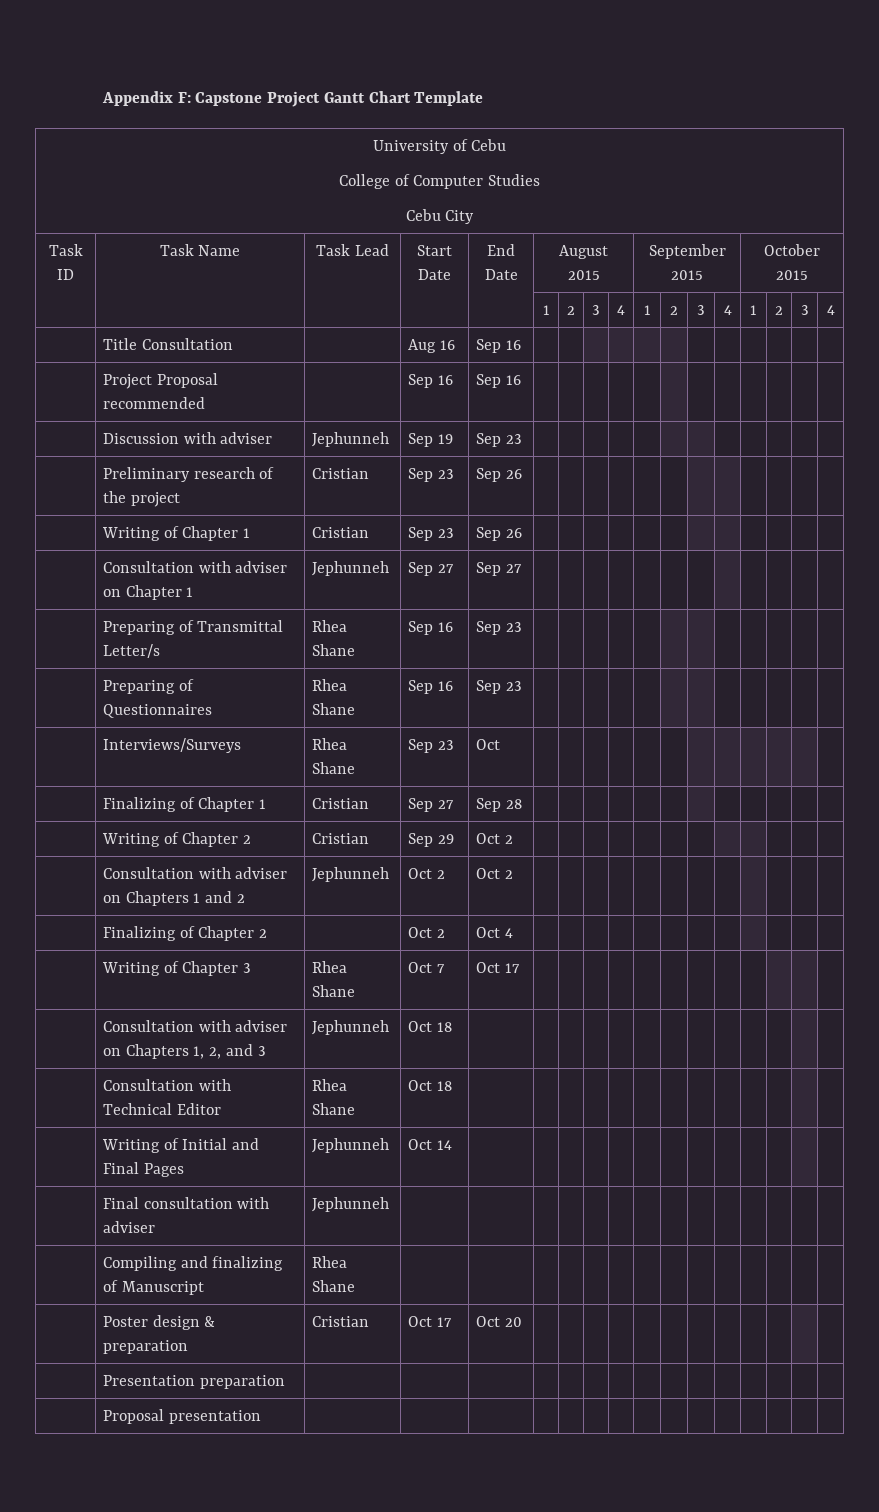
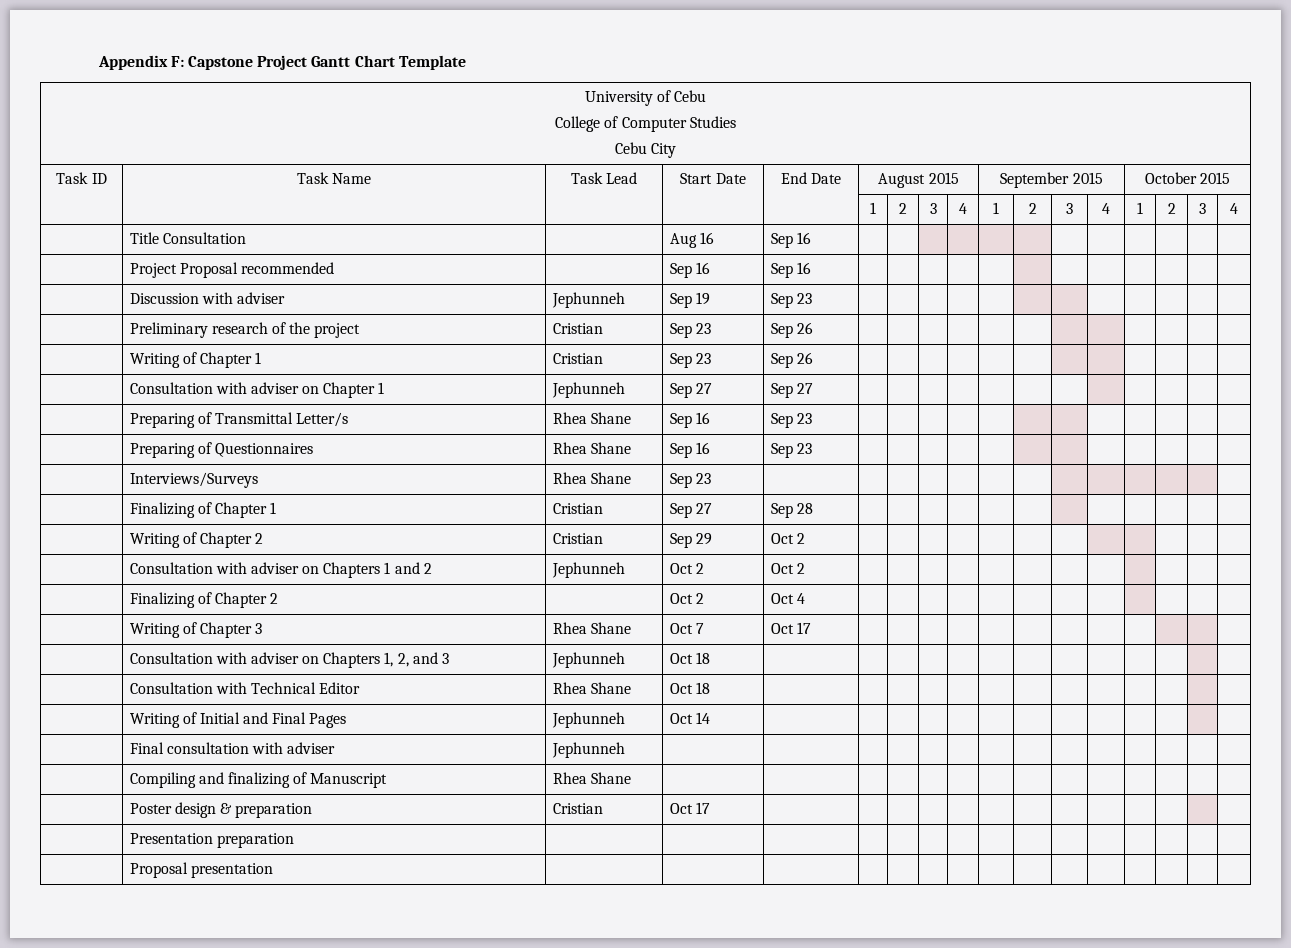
- | Interviews/Surveys | Rhea Shane | Sep 23 | Oct | | | | | | | | | | | |
+ | Interviews/Surveys | Rhea Shane | Sep 23 | | | | | | | | | | | | |
- | Poster design & preparation | Cristian | Oct 17 | Oct 20 | | | | | | | | | | | |
+ | Poster design & preparation | Cristian | Oct 17 | | | | | | | | | | | | |

